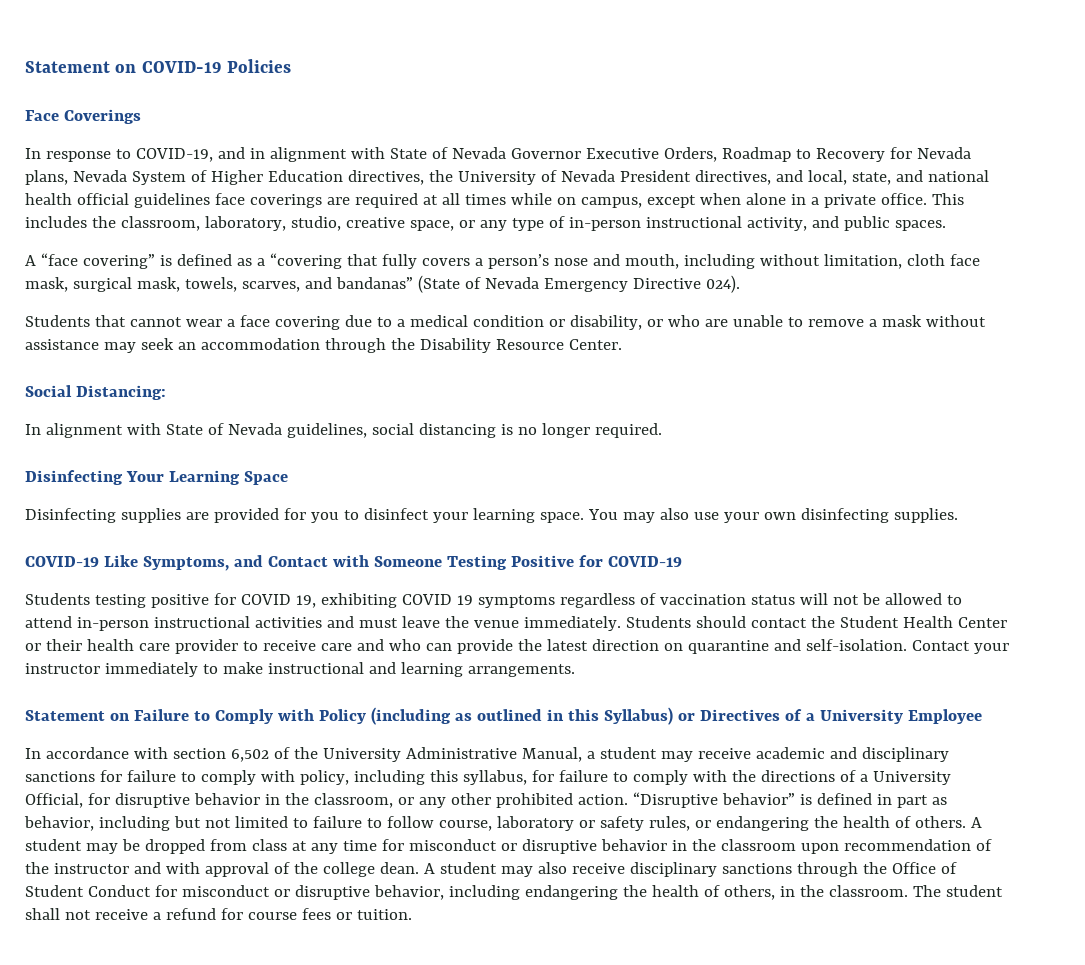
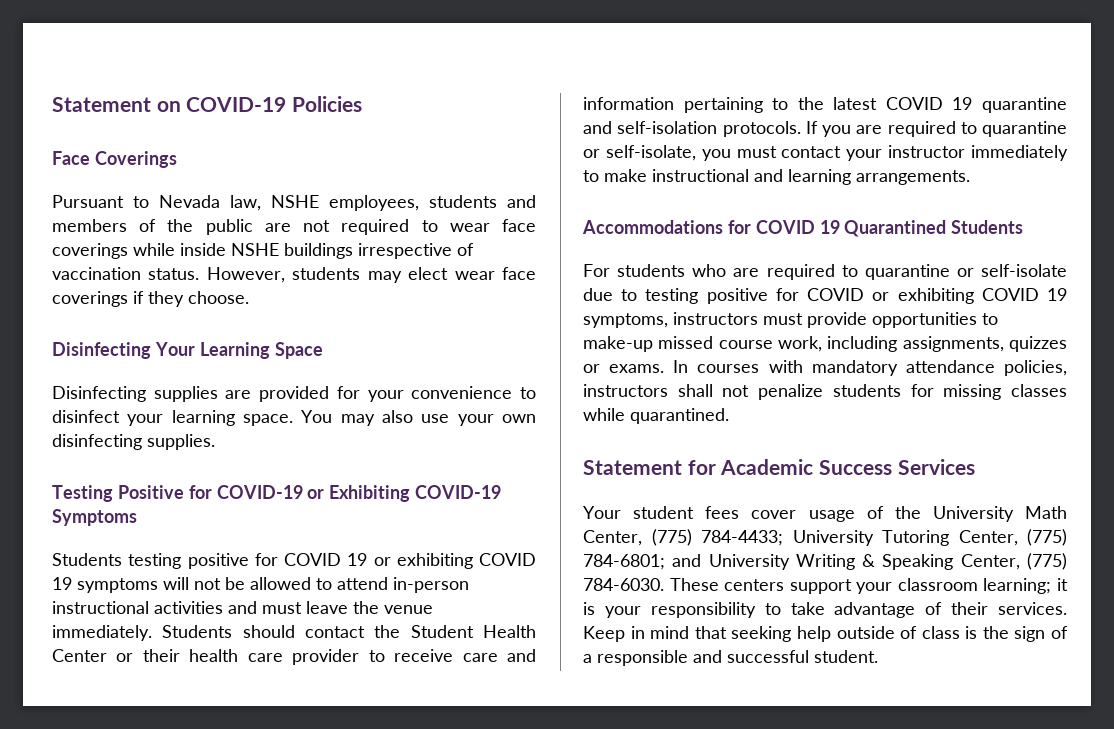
- In response to COVID-19, and in alignment with State of Nevada Governor Executive Orders, Roadmap to Recovery for Nevada plans, Nevada System of Higher Education directives, the University of Nevada President directives, and local, state, and national health official guidelines face coverings are required at all times while on campus, except when alone in a private office. This includes the classroom, laboratory, studio, creative space, or any type of in-person instructional activity, and public spaces.
- A “face covering” is defined as a “covering that fully covers a person’s nose and mouth, including without limitation, cloth face mask, surgical mask, towels, scarves, and bandanas” (State of Nevada Emergency Directive 024).
- Students that cannot wear a face covering due to a medical condition or disability, or who are unable to remove a mask without assistance may seek an accommodation through the Disability Resource Center.
- Social Distancing:
- In alignment with State of Nevada guidelines, social distancing is no longer required.
+ Pursuant to Nevada law, NSHE employees, students and members of the public are not required to wear face coverings while inside NSHE buildings irrespective of vaccination status. However, students may elect wear face coverings if they choose.
- Disinfecting supplies are provided for you to disinfect your learning space.
+ Disinfecting supplies are provided for your convenience to disinfect your learning space.
- COVID-19 Like Symptoms, and Contact with Someone Testing Positive for COVID-19
+ Testing Positive for COVID-19 or Exhibiting COVID-19 Symptoms
- Students testing positive for COVID 19, exhibiting COVID 19 symptoms regardless of vaccination status will not be allowed to attend in-person instructional activities and must leave the venue immediately.
+ Students testing positive for COVID 19 or exhibiting COVID 19 symptoms will not be allowed to attend in-person instructional activities and must leave the venue immediately.
- Students should contact the Student Health Center or their health care provider to receive care and who can provide the latest direction on quarantine and self-isolation. Contact your instructor immediately to make instructional and learning arrangements.
+ Students should contact the Student Health Center or their health care provider to receive care and information pertaining to the latest COVID 19 quarantine and self-isolation protocols. If you are required to quarantine or self-isolate, you must contact your instructor immediately to make instructional and learning arrangements.
- Statement on Failure to Comply with Policy (including as outlined in this Syllabus) or Directives of a University Employee
- In accordance with section 6,502 of the University Administrative Manual, a student may receive academic and disciplinary sanctions for failure to comply with policy, including this syllabus, for failure to comply with the directions of a University Official, for disruptive behavior in the classroom, or any other prohibited action. “Disruptive behavior” is defined in part as behavior, including but not limited to failure to follow course, laboratory or safety rules, or endangering the health of others. A student may be dropped from class at any time for misconduct or disruptive behavior in the classroom upon recommendation of the instructor and with approval of the college dean. A student may also receive disciplinary sanctions through the Office of Student Conduct for misconduct or disruptive behavior, including endangering the health of others, in the classroom. The student shall not receive a refund for course fees or tuition.
+ Accommodations for COVID 19 Quarantined Students
+ For students who are required to quarantine or self-isolate due to testing positive for COVID or exhibiting COVID 19 symptoms, instructors must provide opportunities to make-up missed course work, including assignments, quizzes or exams. In courses with mandatory attendance policies, instructors shall not penalize students for missing classes while quarantined.
+ Statement for Academic Success Services
+ Your student fees cover usage of the University Math Center, (775) 784-4433; University Tutoring Center, (775) 784-6801; and University Writing & Speaking Center, (775) 784-6030. These centers support your classroom learning; it is your responsibility to take advantage of their services. Keep in mind that seeking help outside of class is the sign of a responsible and successful student.

